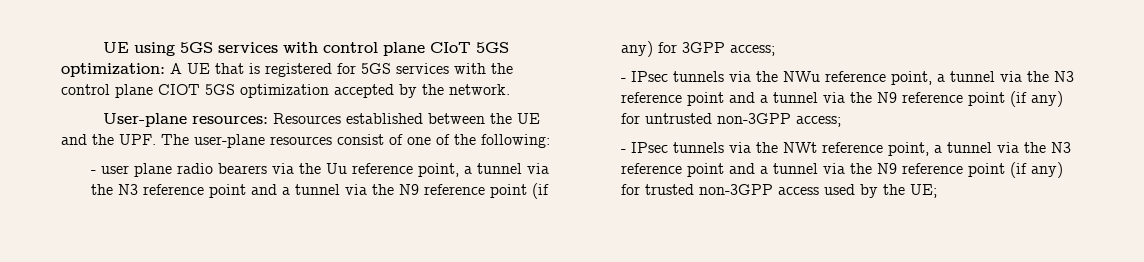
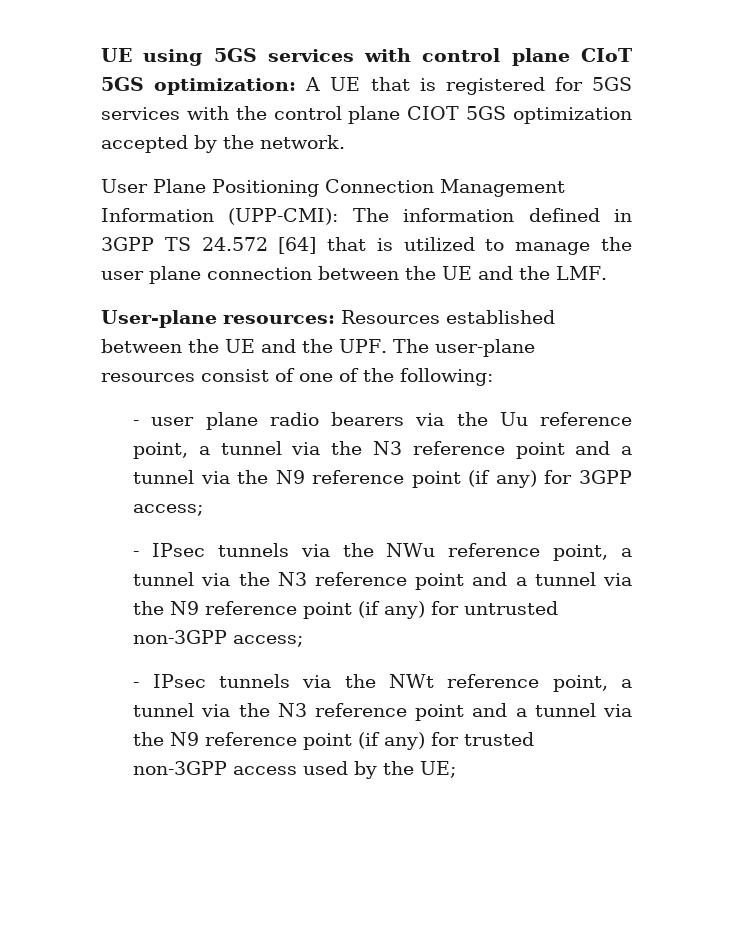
+ User Plane Positioning Connection Management Information (UPP-CMI): The information defined in 3GPP TS 24.572 [64] that is utilized to manage the user plane connection between the UE and the LMF.

